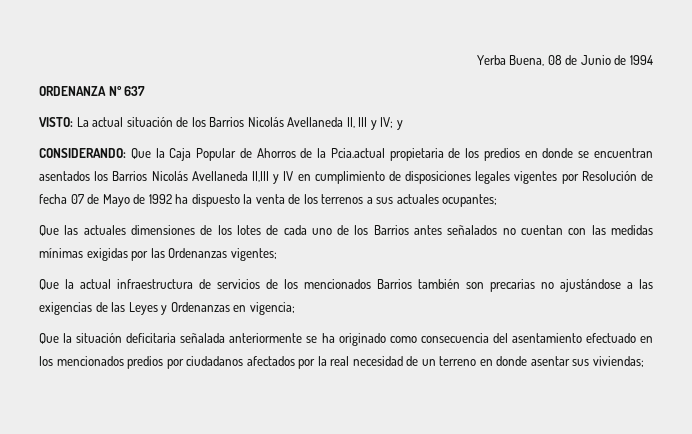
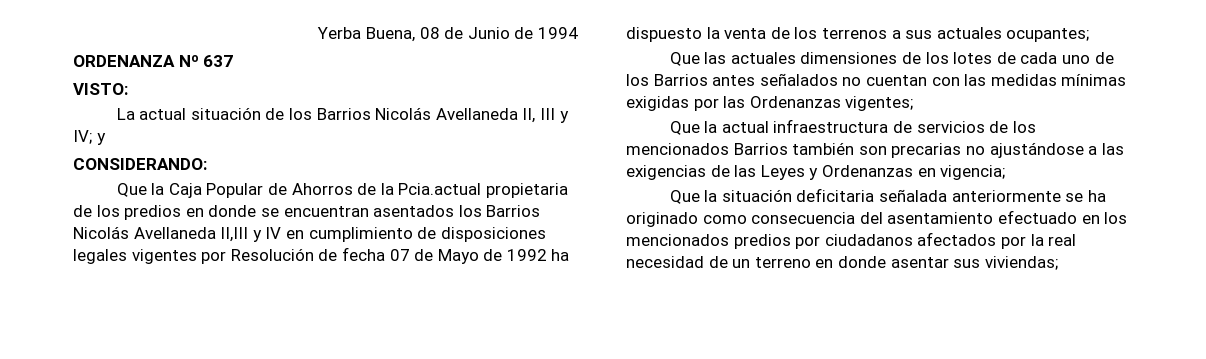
- VISTO: La actual situación de los Barrios Nicolás Avellaneda II, III y IV; y
+ VISTO:
+ La actual situación de los Barrios Nicolás Avellaneda II, III y IV; y
- CONSIDERANDO: Que la Caja Popular de Ahorros de la Pcia.actual propietaria de los predios en donde se encuentran asentados los Barrios Nicolás Avellaneda II,III y IV en cumplimiento de disposiciones legales vigentes por Resolución de fecha 07 de Mayo de 1992 ha dispuesto la venta de los terrenos a sus actuales ocupantes;
+ CONSIDERANDO:
+ Que la Caja Popular de Ahorros de la Pcia.actual propietaria de los predios en donde se encuentran asentados los Barrios Nicolás Avellaneda II,III y IV en cumplimiento de disposiciones legales vigentes por Resolución de fecha 07 de Mayo de 1992 ha dispuesto la venta de los terrenos a sus actuales ocupantes;

